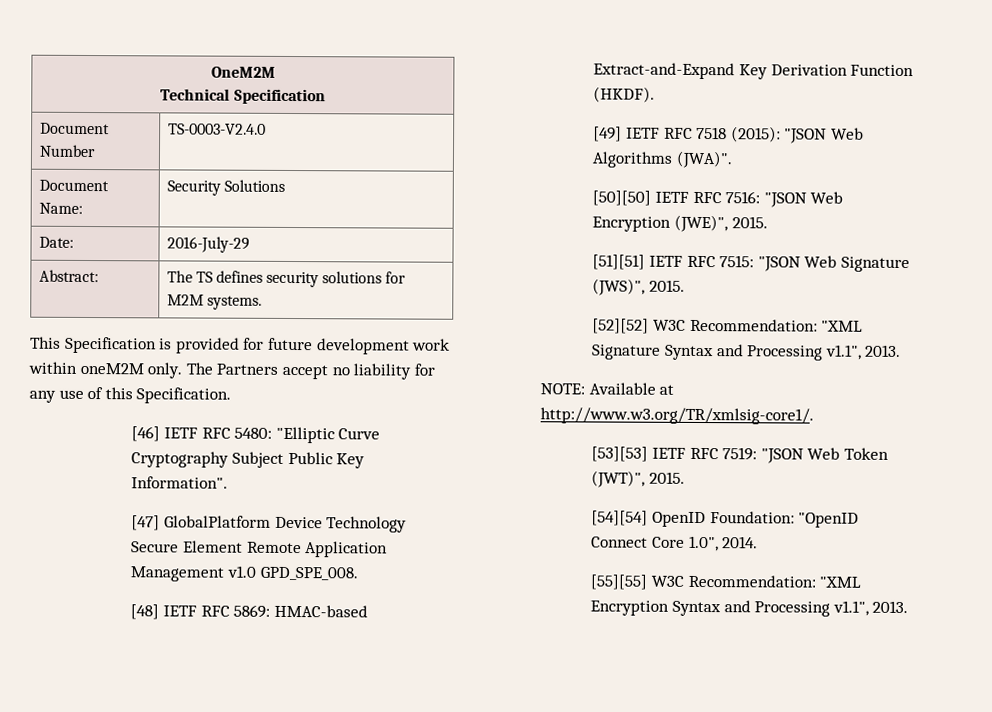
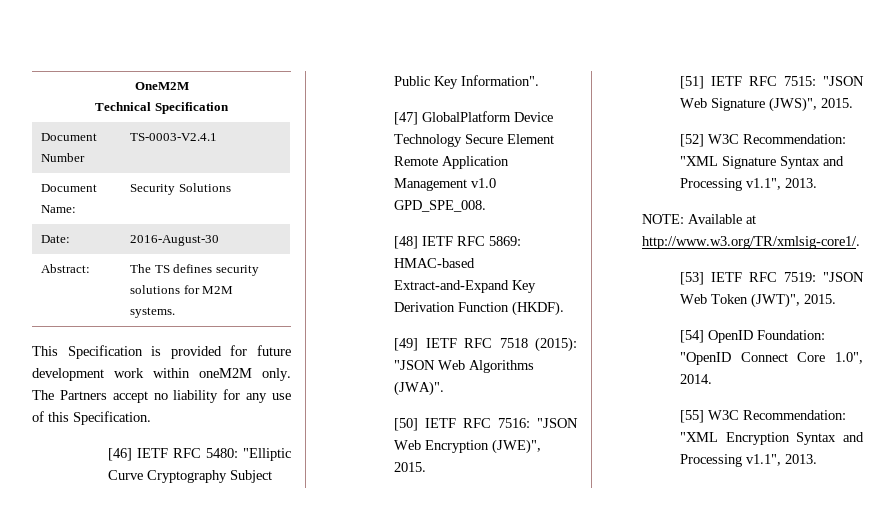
- Document Number | TS-0003-V2.4.0
+ Document Number | TS-0003-V2.4.1
- Date: | 2016-July-29
+ Date: | 2016-August-30
- [50][50] IETF RFC 7516: "JSON Web Encryption (JWE)", 2015.
+ [50] IETF RFC 7516: "JSON Web Encryption (JWE)", 2015.
- [51][51] IETF RFC 7515: "JSON Web Signature (JWS)", 2015.
+ [51] IETF RFC 7515: "JSON Web Signature (JWS)", 2015.
- [52][52] W3C Recommendation: "XML Signature Syntax and Processing v1.1", 2013.
+ [52] W3C Recommendation: "XML Signature Syntax and Processing v1.1", 2013.
- [53][53] IETF RFC 7519: "JSON Web Token (JWT)", 2015.
+ [53] IETF RFC 7519: "JSON Web Token (JWT)", 2015.
- [54][54] OpenID Foundation: "OpenID Connect Core 1.0", 2014.
+ [54] OpenID Foundation: "OpenID Connect Core 1.0", 2014.
- [55][55] W3C Recommendation: "XML Encryption Syntax and Processing v1.1", 2013.
+ [55] W3C Recommendation: "XML Encryption Syntax and Processing v1.1", 2013.

